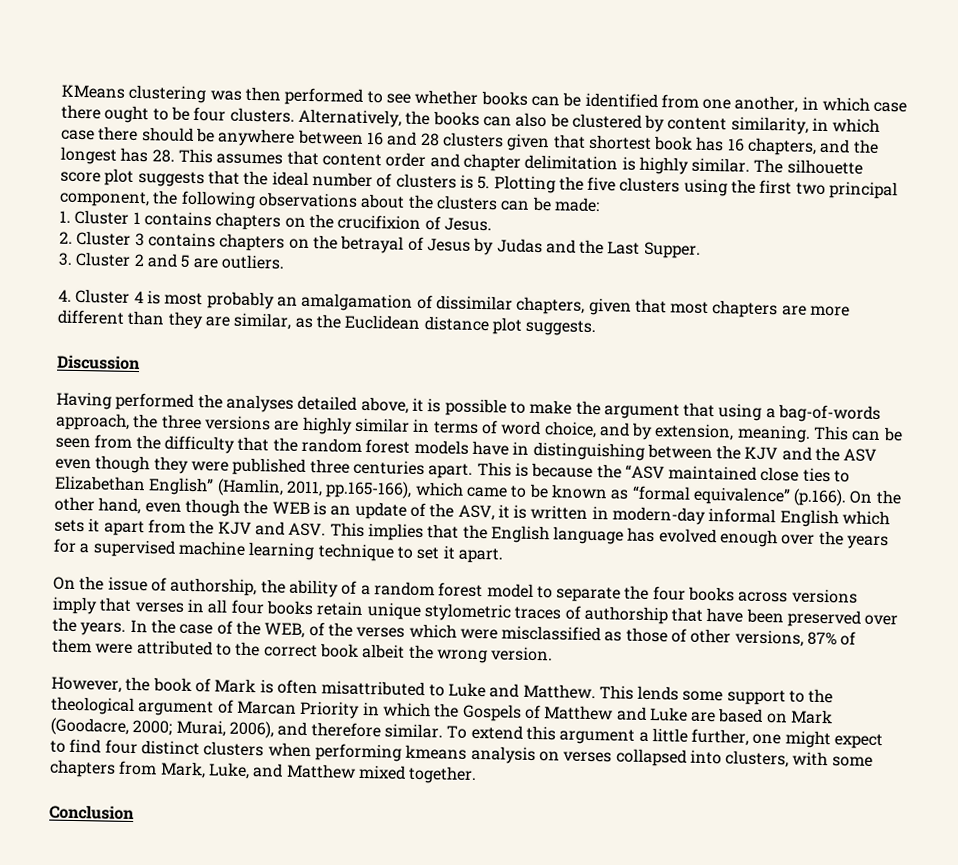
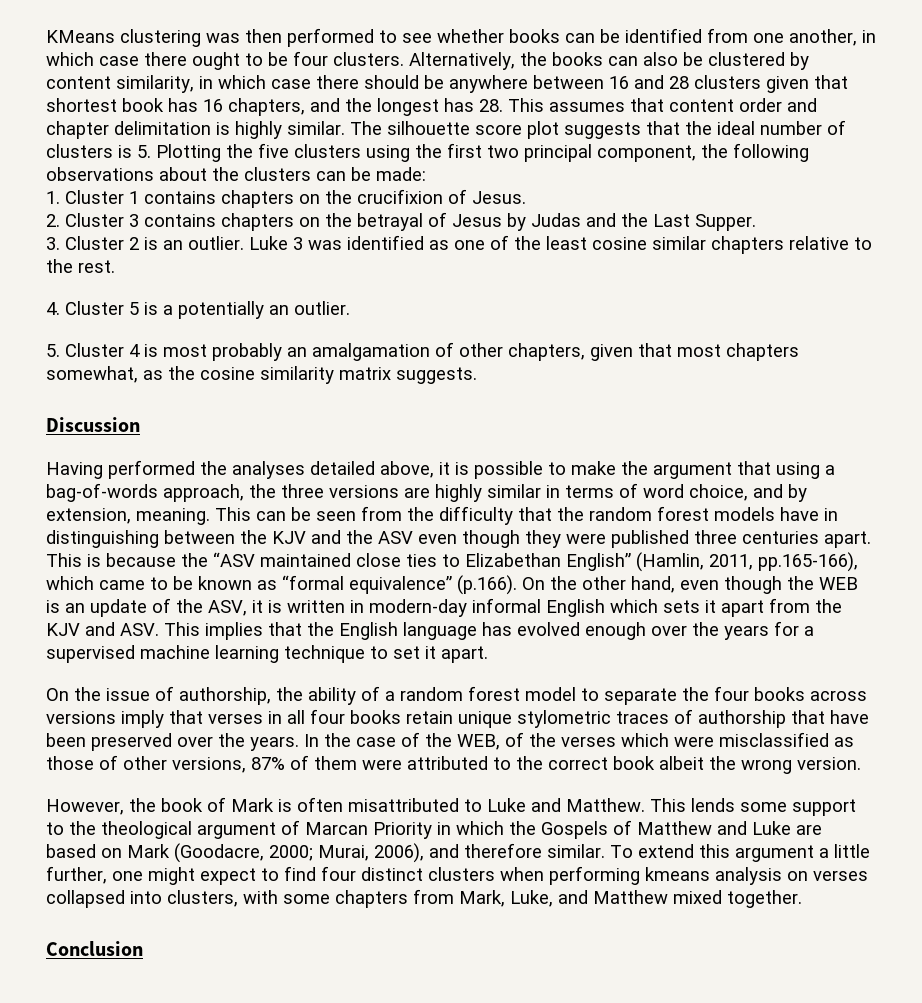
- 3. Cluster 2 and 5 are outliers.
- 4. Cluster 4 is most probably an amalgamation of dissimilar chapters, given that most chapters are more different than they are similar, as the Euclidean distance plot suggests.
+ 3. Cluster 2 is an outlier. Luke 3 was identified as one of the least cosine similar chapters relative to the rest.
+ 4. Cluster 5 is a potentially an outlier.
+ 5. Cluster 4 is most probably an amalgamation of other chapters, given that most chapters somewhat, as the cosine similarity matrix suggests.

